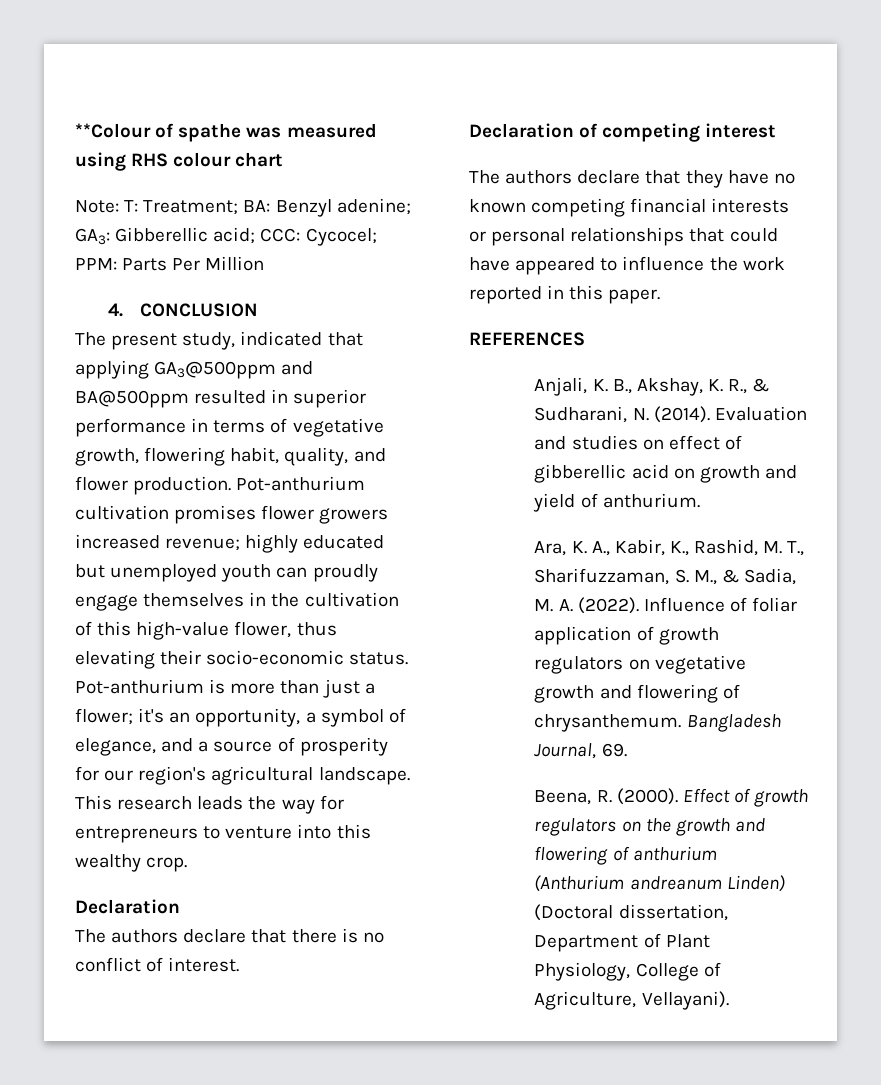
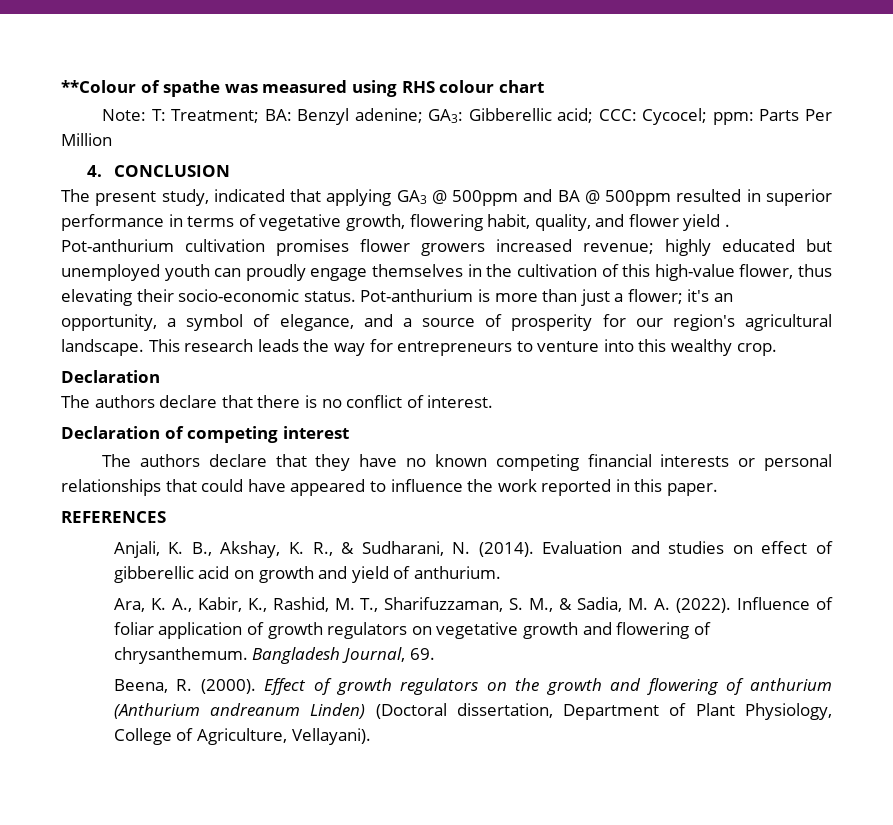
- Note: T: Treatment; BA: Benzyl adenine; GA3: Gibberellic acid; CCC: Cycocel; PPM: Parts Per Million
+ Note: T: Treatment; BA: Benzyl adenine; GA3: Gibberellic acid; CCC: Cycocel; ppm: Parts Per Million
- The present study, indicated that applying GA3@500ppm and BA@500ppm resulted in superior performance in terms of vegetative growth, flowering habit, quality, and flower production.
+ The present study, indicated that applying GA3 @ 500ppm and BA @ 500ppm resulted in superior performance in terms of vegetative growth, flowering habit, quality, and flower yield .

